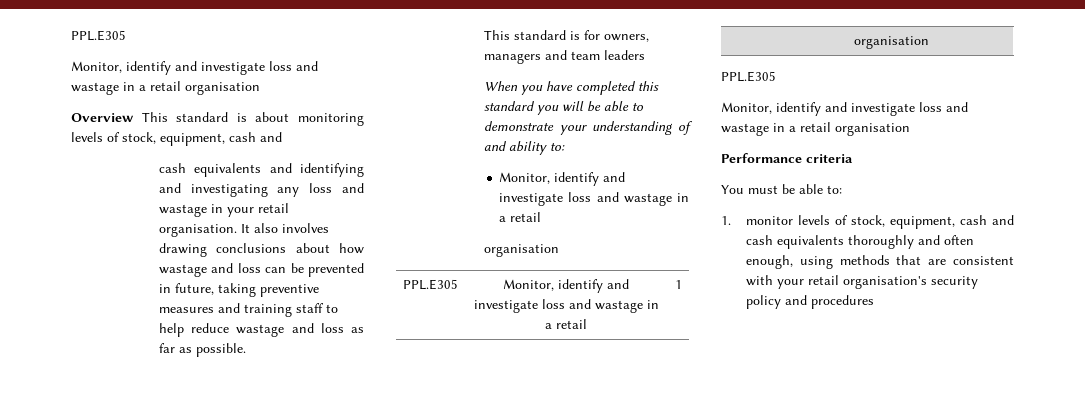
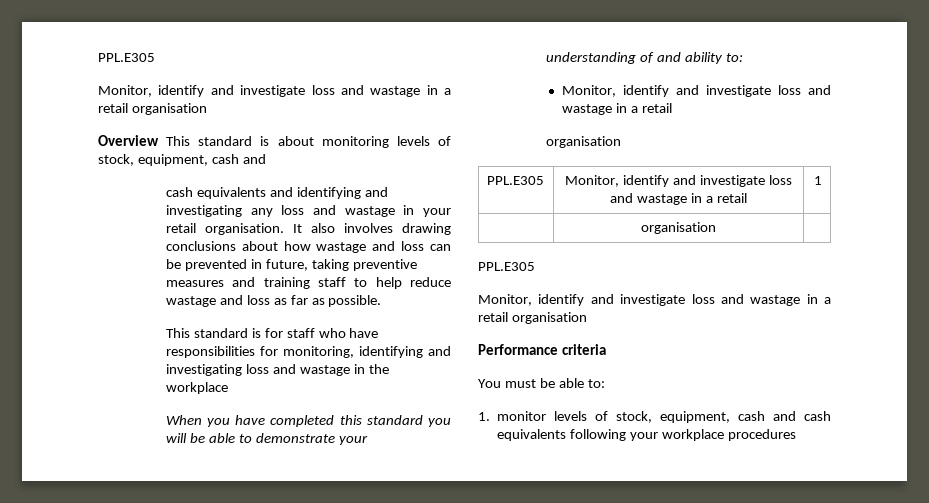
- This standard is for owners, managers and team leaders
+ This standard is for staff who have responsibilities for monitoring, identifying and investigating loss and wastage in the workplace
- 1. monitor levels of stock, equipment, cash and cash equivalents thoroughly and often enough, using methods that are consistent with your retail organisation's security policy and procedures
+ 1. monitor levels of stock, equipment, cash and cash equivalents following your workplace procedures

